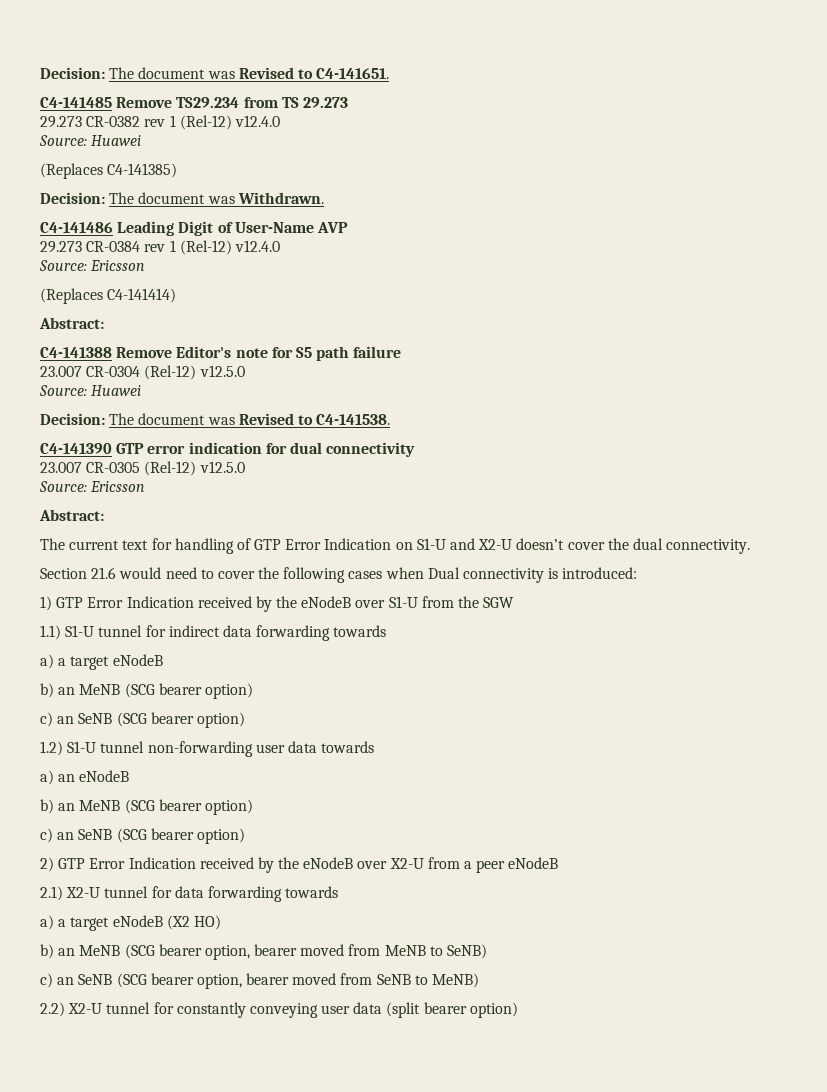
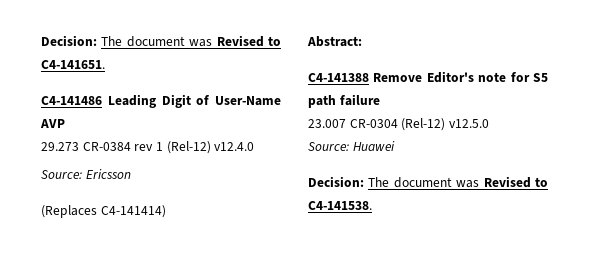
- C4-141485 Remove TS29.234 from TS 29.273
- 29.273 CR-0382 rev 1 (Rel-12) v12.4.0
- Source: Huawei
- (Replaces C4-141385)
- Decision: The document was Withdrawn.
- C4-141390 GTP error indication for dual connectivity
- 23.007 CR-0305 (Rel-12) v12.5.0
- Source: Ericsson
- Abstract:
- The current text for handling of GTP Error Indication on S1-U and X2-U doesn’t cover the dual connectivity.
- Section 21.6 would need to cover the following cases when Dual connectivity is introduced:
- 1) GTP Error Indication received by the eNodeB over S1-U from the SGW
- 1.1) S1-U tunnel for indirect data forwarding towards
- a) a target eNodeB
- b) an MeNB (SCG bearer option)
- c) an SeNB (SCG bearer option)
- 1.2) S1-U tunnel non-forwarding user data towards
- a) an eNodeB
- b) an MeNB (SCG bearer option)
- c) an SeNB (SCG bearer option)
- 2) GTP Error Indication received by the eNodeB over X2-U from a peer eNodeB
- 2.1) X2-U tunnel for data forwarding towards
- a) a target eNodeB (X2 HO)
- b) an MeNB (SCG bearer option, bearer moved from MeNB to SeNB)
- c) an SeNB (SCG bearer option, bearer moved from SeNB to MeNB)
- 2.2) X2-U tunnel for constantly conveying user data (split bearer option)

